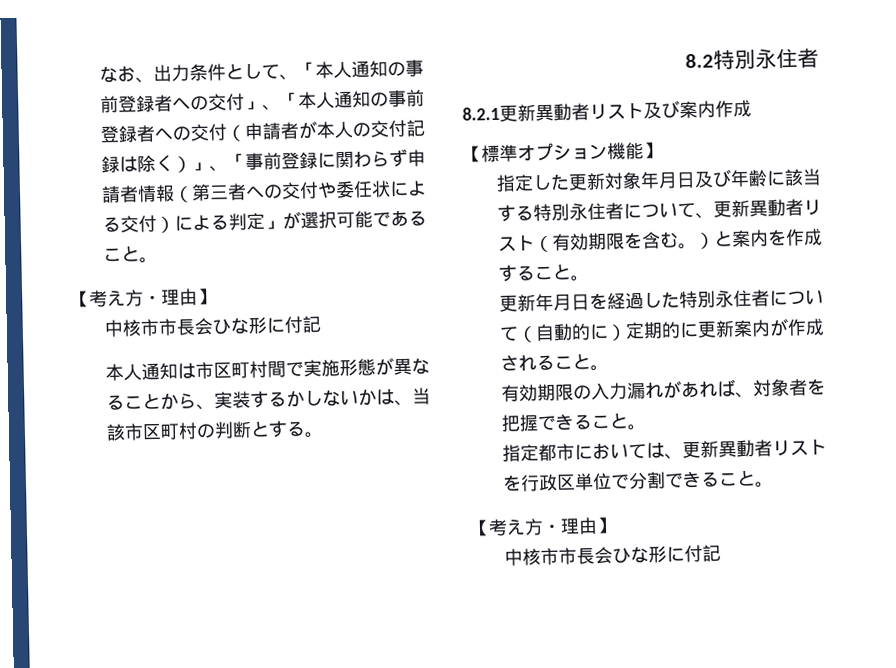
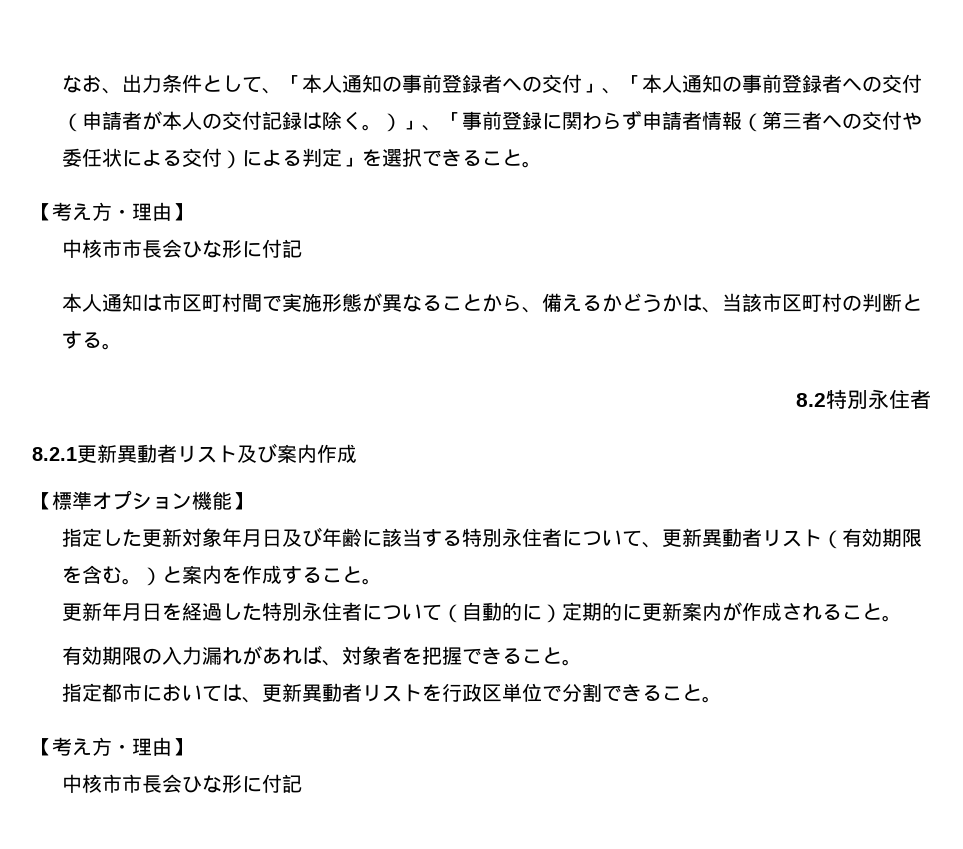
- なお、出力条件として、「本人通知の事前登録者への交付」、「本人通知の事前登録者への交付（申請者が本人の交付記録は除く）」、「事前登録に関わらず申請者情報（第三者への交付や委任状による交付）による判定」が選択可能であること。
+ なお、出力条件として、「本人通知の事前登録者への交付」、「本人通知の事前登録者への交付（申請者が本人の交付記録は除く。）」、「事前登録に関わらず申請者情報（第三者への交付や委任状による交付）による判定」を選択できること。
- 本人通知は市区町村間で実施形態が異なることから、実装するかしないかは、当該市区町村の判断とする。
+ 本人通知は市区町村間で実施形態が異なることから、備えるかどうかは、当該市区町村の判断とする。

